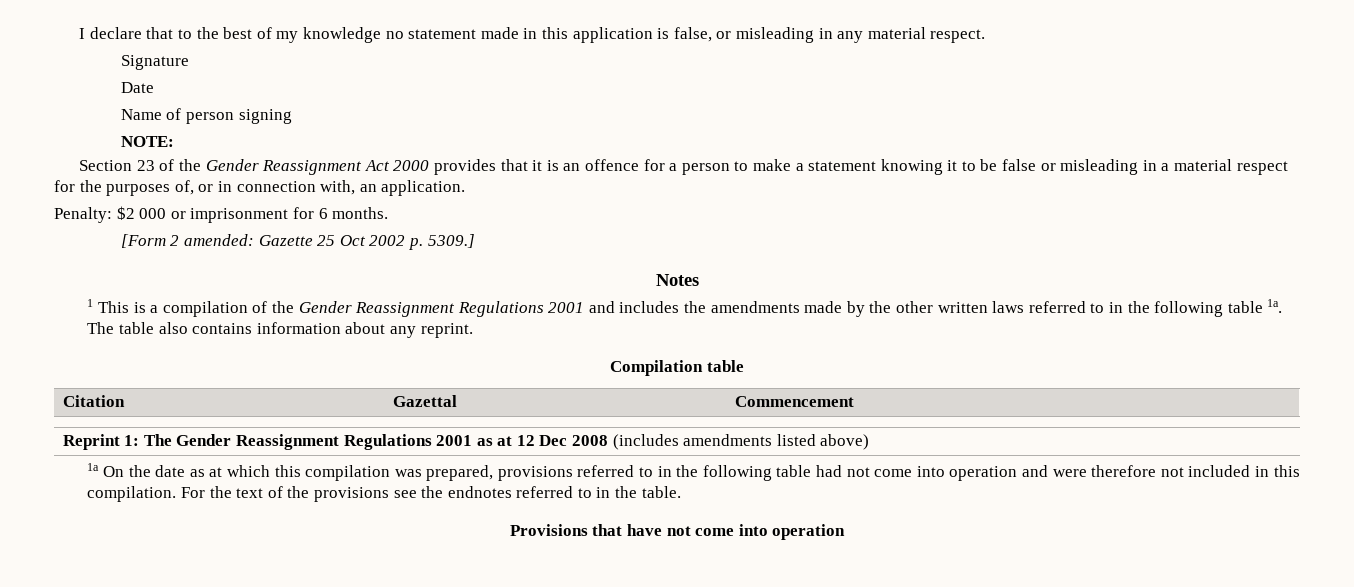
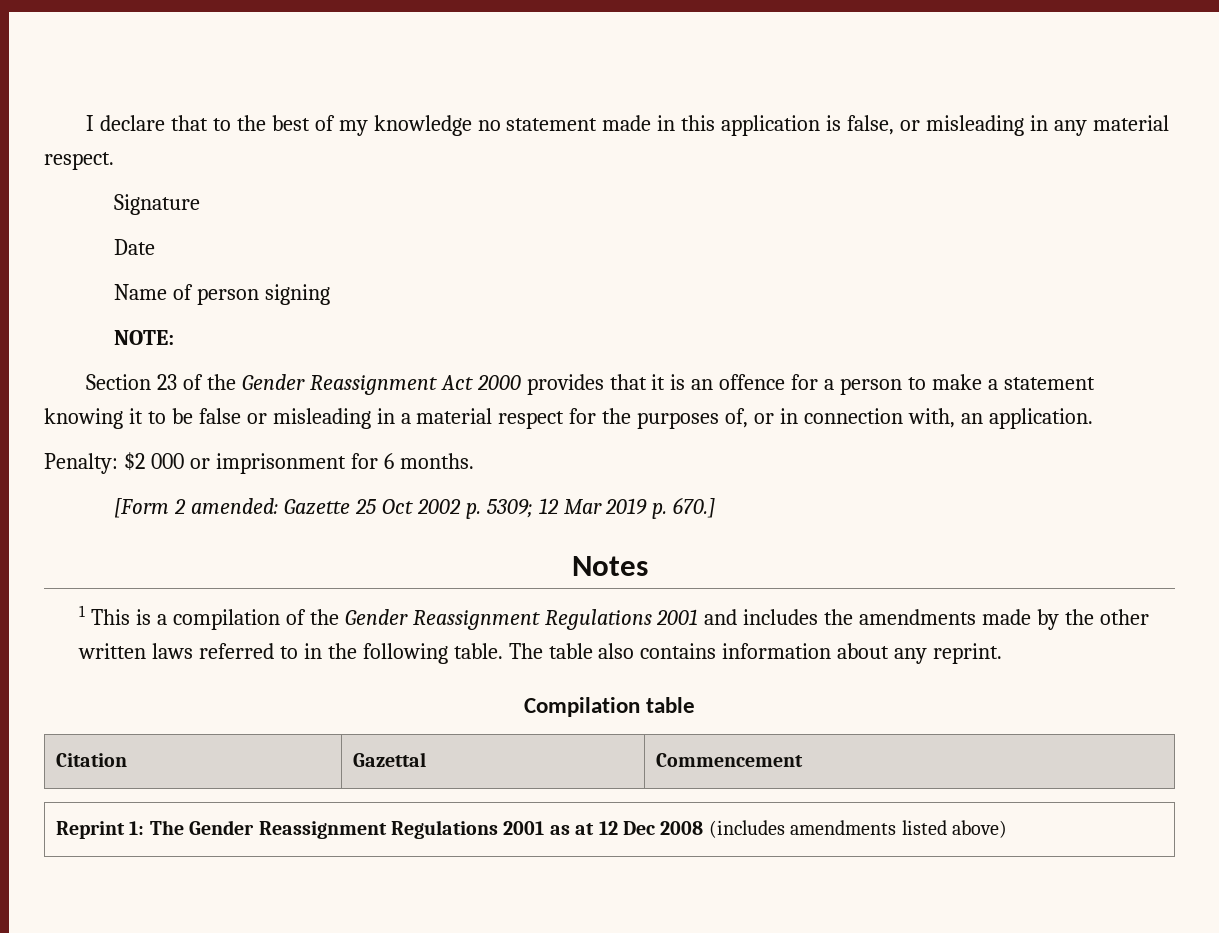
- [Form 2 amended: Gazette 25 Oct 2002 p. 5309.]
+ [Form 2 amended: Gazette 25 Oct 2002 p. 5309; 12 Mar 2019 p. 670.]
- 1 This is a compilation of the Gender Reassignment Regulations 2001 and includes the amendments made by the other written laws referred to in the following table 1a.
+ 1 This is a compilation of the Gender Reassignment Regulations 2001 and includes the amendments made by the other written laws referred to in the following table.
- 1a On the date as at which this compilation was prepared, provisions referred to in the following table had not come into operation and were therefore not included in this compilation. For the text of the provisions see the endnotes referred to in the table.
- Provisions that have not come into operation

